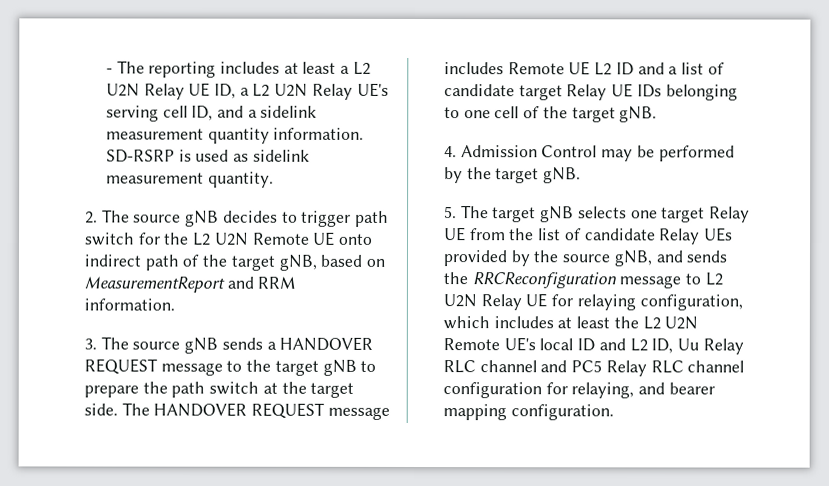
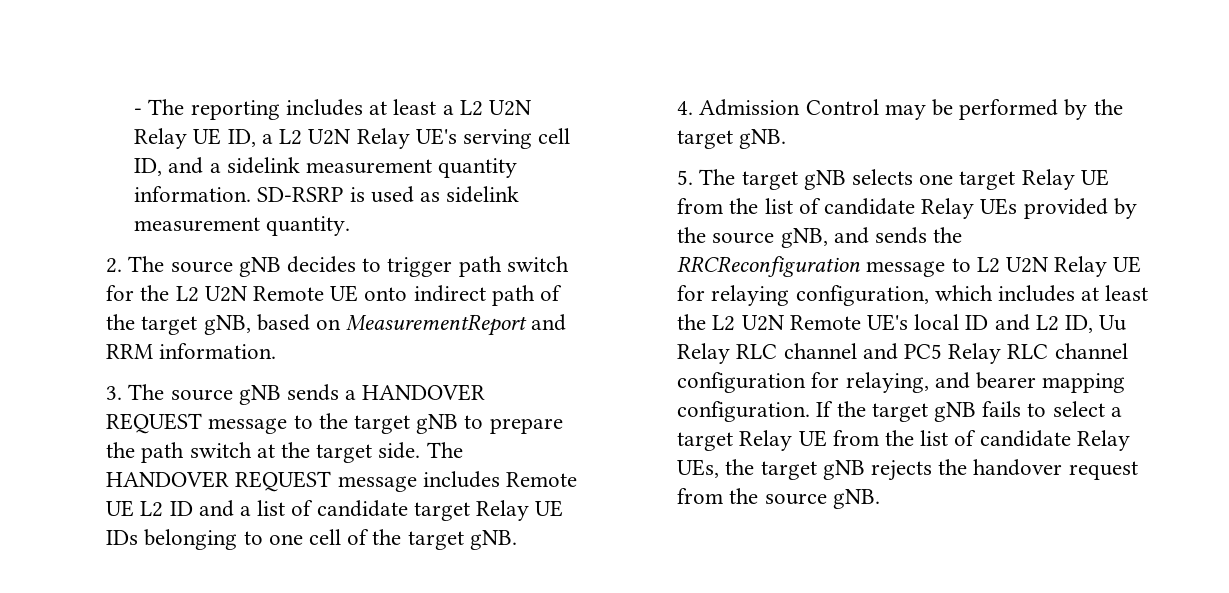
+ If the target gNB fails to select a target Relay UE from the list of candidate Relay UEs, the target gNB rejects the handover request from the source gNB.

